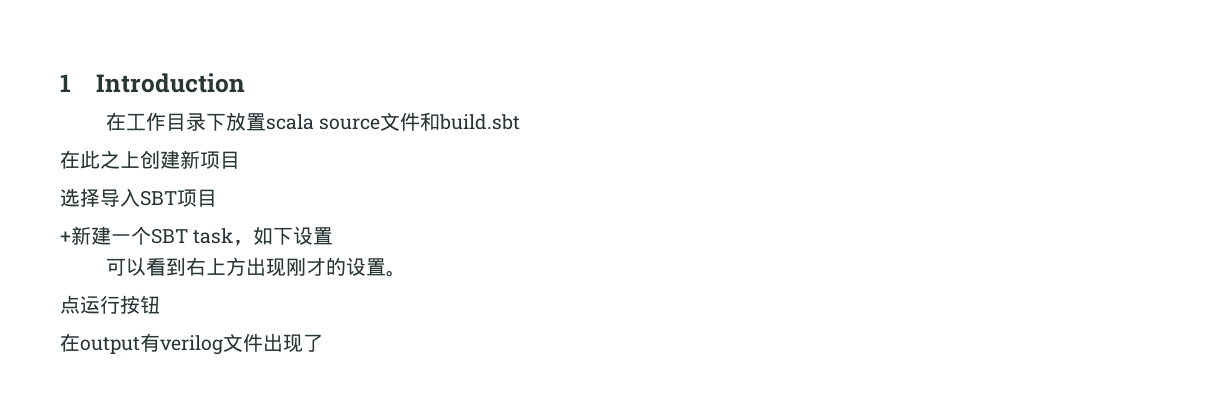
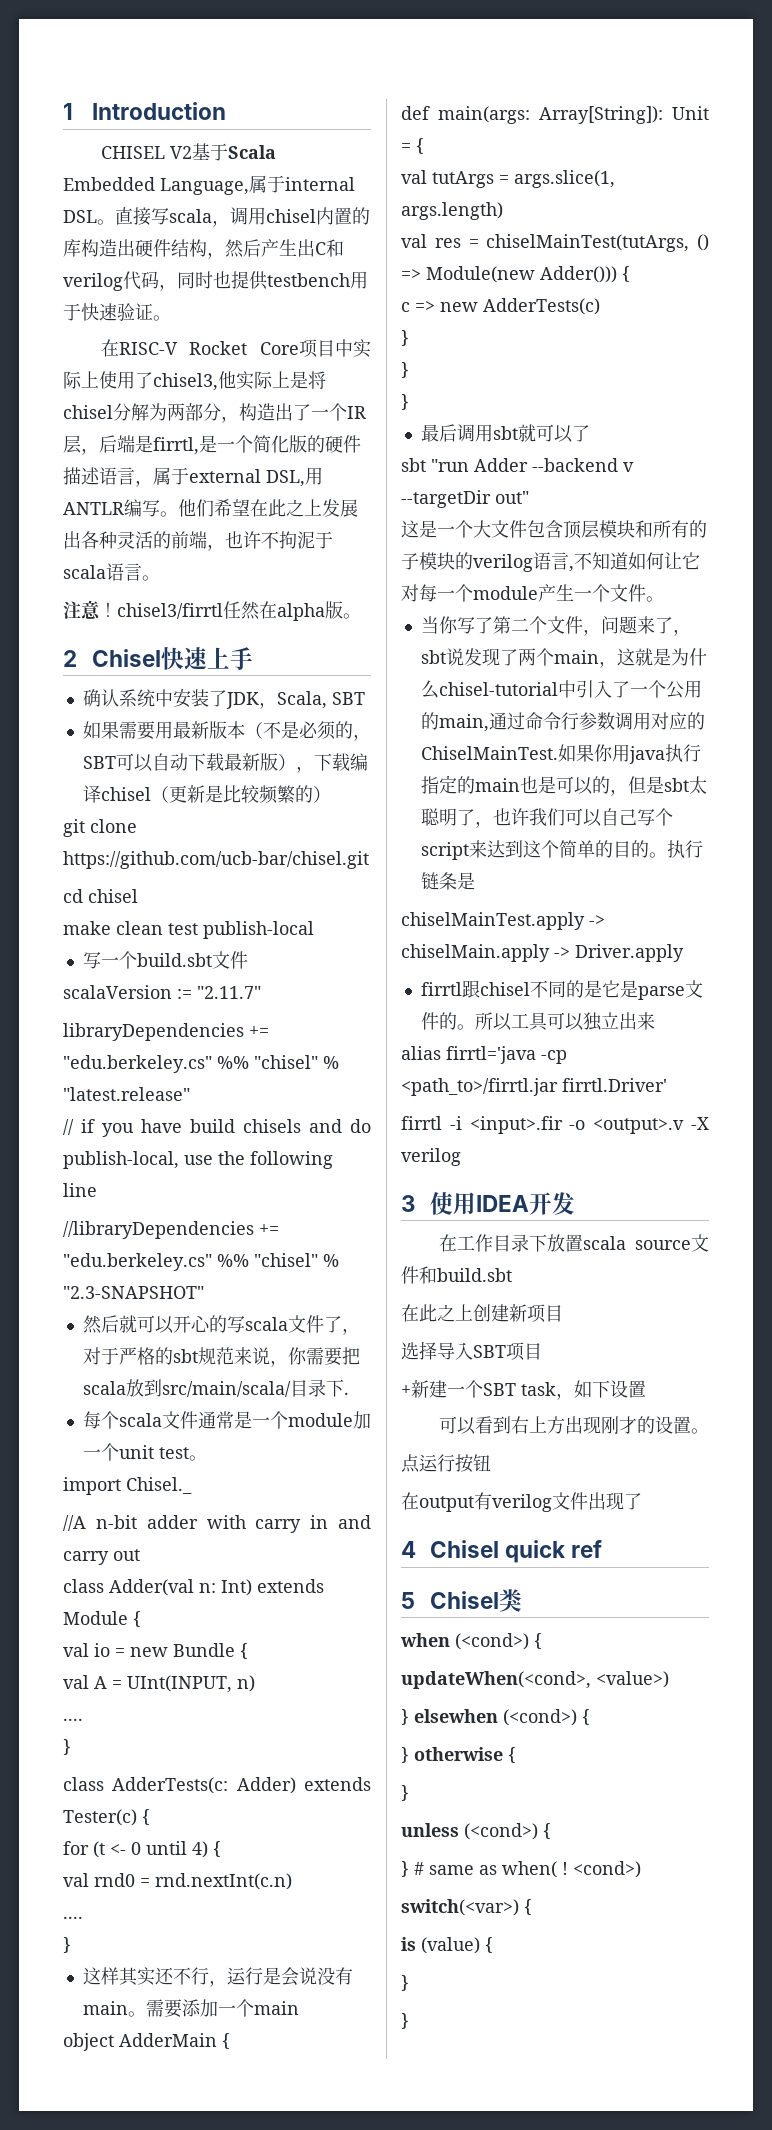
+ CHISEL V2基于Scala Embedded Language,属于internal DSL。直接写scala，调用chisel内置的库构造出硬件结构，然后产生出C和verilog代码，同时也提供testbench用于快速验证。
+ 在RISC-V Rocket Core项目中实际上使用了chisel3,他实际上是将chisel分解为两部分，构造出了一个IR层，后端是firrtl,是一个简化版的硬件描述语言，属于external DSL,用ANTLR编写。他们希望在此之上发展出各种灵活的前端，也许不拘泥于scala语言。
+ 注意！chisel3/firrtl任然在alpha版。
+ 2 Chisel快速上手
+ 确认系统中安装了JDK，Scala, SBT
+ 如果需要用最新版本（不是必须的，SBT可以自动下载最新版），下载编译chisel（更新是比较频繁的）
+ git clone https://github.com/ucb-bar/chisel.git
+ cd chisel
+ make clean test publish-local
+ 写一个build.sbt文件
+ scalaVersion := "2.11.7"
+ libraryDependencies += "edu.berkeley.cs" %% "chisel" % "latest.release"
+ // if you have build chisels and do publish-local, use the following line
+ //libraryDependencies += "edu.berkeley.cs" %% "chisel" % "2.3-SNAPSHOT"
+ 然后就可以开心的写scala文件了，对于严格的sbt规范来说，你需要把scala放到src/main/scala/目录下.
+ 每个scala文件通常是一个module加一个unit test。
+ import Chisel._
+ //A n-bit adder with carry in and carry out
+ class Adder(val n: Int) extends Module {
+ val io = new Bundle {
+ val A = UInt(INPUT, n)
+ ....
+ }
+ class AdderTests(c: Adder) extends Tester(c) {
+ for (t <- 0 until 4) {
+ val rnd0 = rnd.nextInt(c.n)
+ ....
+ }
+ 这样其实还不行，运行是会说没有main。需要添加一个main
+ object AdderMain {
+ def main(args: Array[String]): Unit = {
+ val tutArgs = args.slice(1, args.length)
+ val res = chiselMainTest(tutArgs, () => Module(new Adder())) {
+ c => new AdderTests(c)
+ }
+ }
+ }
+ 最后调用sbt就可以了
+ sbt "run Adder --backend v --targetDir out"
+ 这是一个大文件包含顶层模块和所有的子模块的verilog语言,不知道如何让它对每一个module产生一个文件。
+ 当你写了第二个文件，问题来了，sbt说发现了两个main，这就是为什么chisel-tutorial中引入了一个公用的main,通过命令行参数调用对应的ChiselMainTest.如果你用java执行指定的main也是可以的，但是sbt太聪明了，也许我们可以自己写个script来达到这个简单的目的。执行链条是
+ chiselMainTest.apply -> chiselMain.apply -> Driver.apply
+ firrtl跟chisel不同的是它是parse文件的。所以工具可以独立出来
+ alias firrtl='java -cp <path_to>/firrtl.jar firrtl.Driver'
+ firrtl -i <input>.fir -o <output>.v -X verilog
+ 3使用IDEA开发
+ 4 Chisel quick ref
+ 5 Chisel类
+ when (<cond>) {
+ updateWhen(<cond>, <value>)
+ } elsewhen (<cond>) {
+ } otherwise {
+ }
+ unless (<cond>) {
+ } # same as when( ! <cond>)
+ switch(<var>) {
+ is (value) {
+ }
+ }

